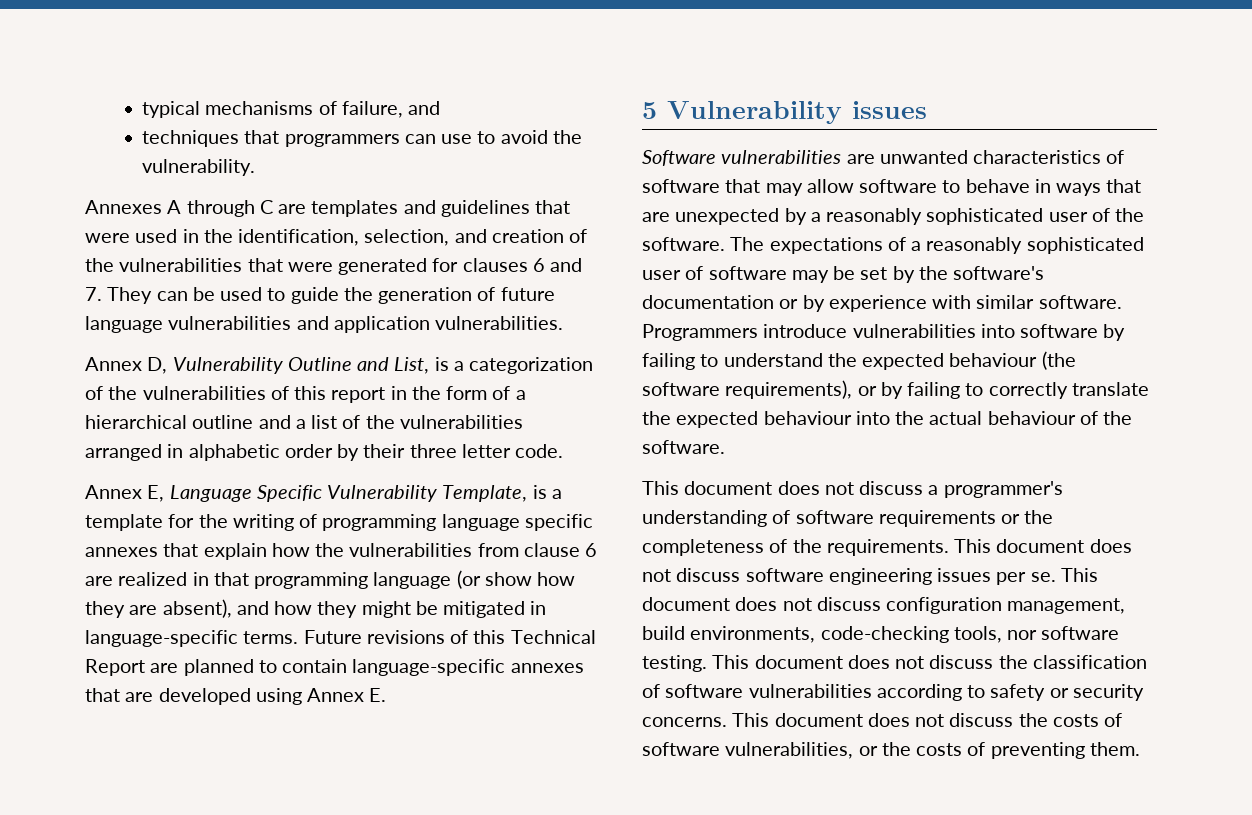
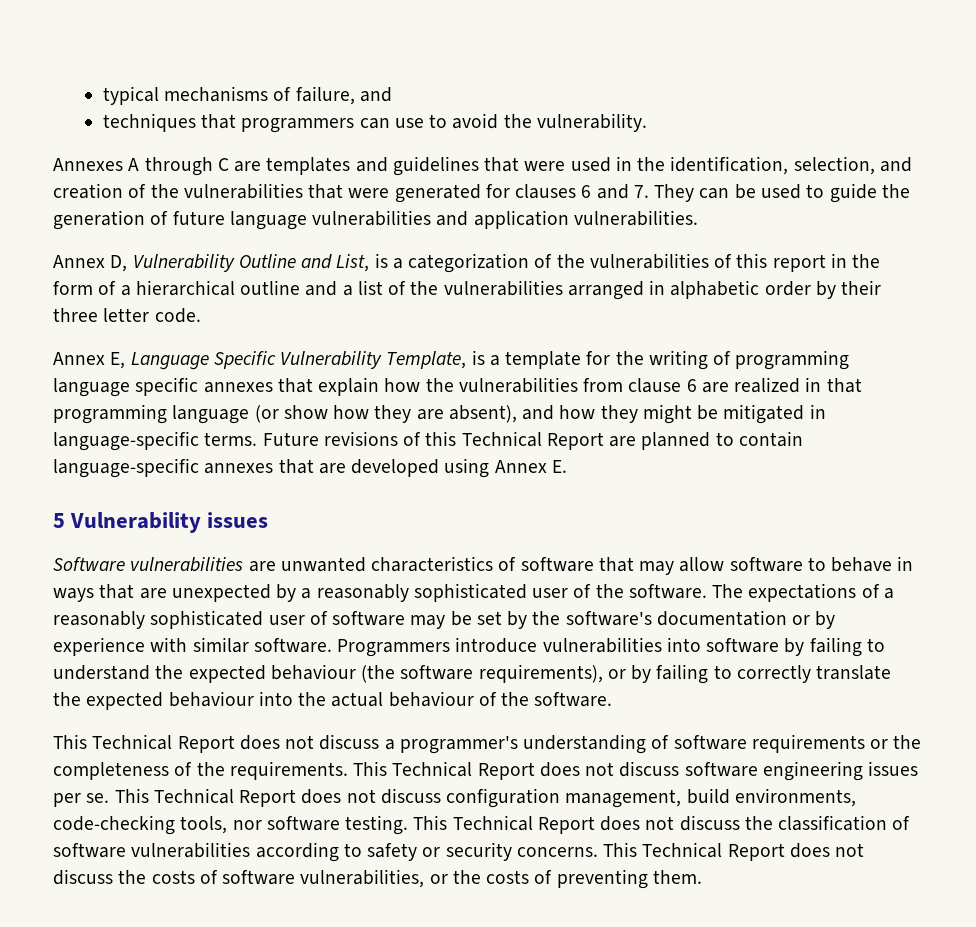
- This document does not discuss a programmer's understanding of software requirements or the completeness of the requirements.
+ This Technical Report does not discuss a programmer's understanding of software requirements or the completeness of the requirements.
- This document does not discuss software engineering issues per se.
+ This Technical Report does not discuss software engineering issues per se.
- This document does not discuss configuration management, build environments, code-checking tools, nor software testing.
+ This Technical Report does not discuss configuration management, build environments, code-checking tools, nor software testing.
- This document does not discuss the classification of software vulnerabilities according to safety or security concerns.
+ This Technical Report does not discuss the classification of software vulnerabilities according to safety or security concerns.
- This document does not discuss the costs of software vulnerabilities, or the costs of preventing them.
+ This Technical Report does not discuss the costs of software vulnerabilities, or the costs of preventing them.

